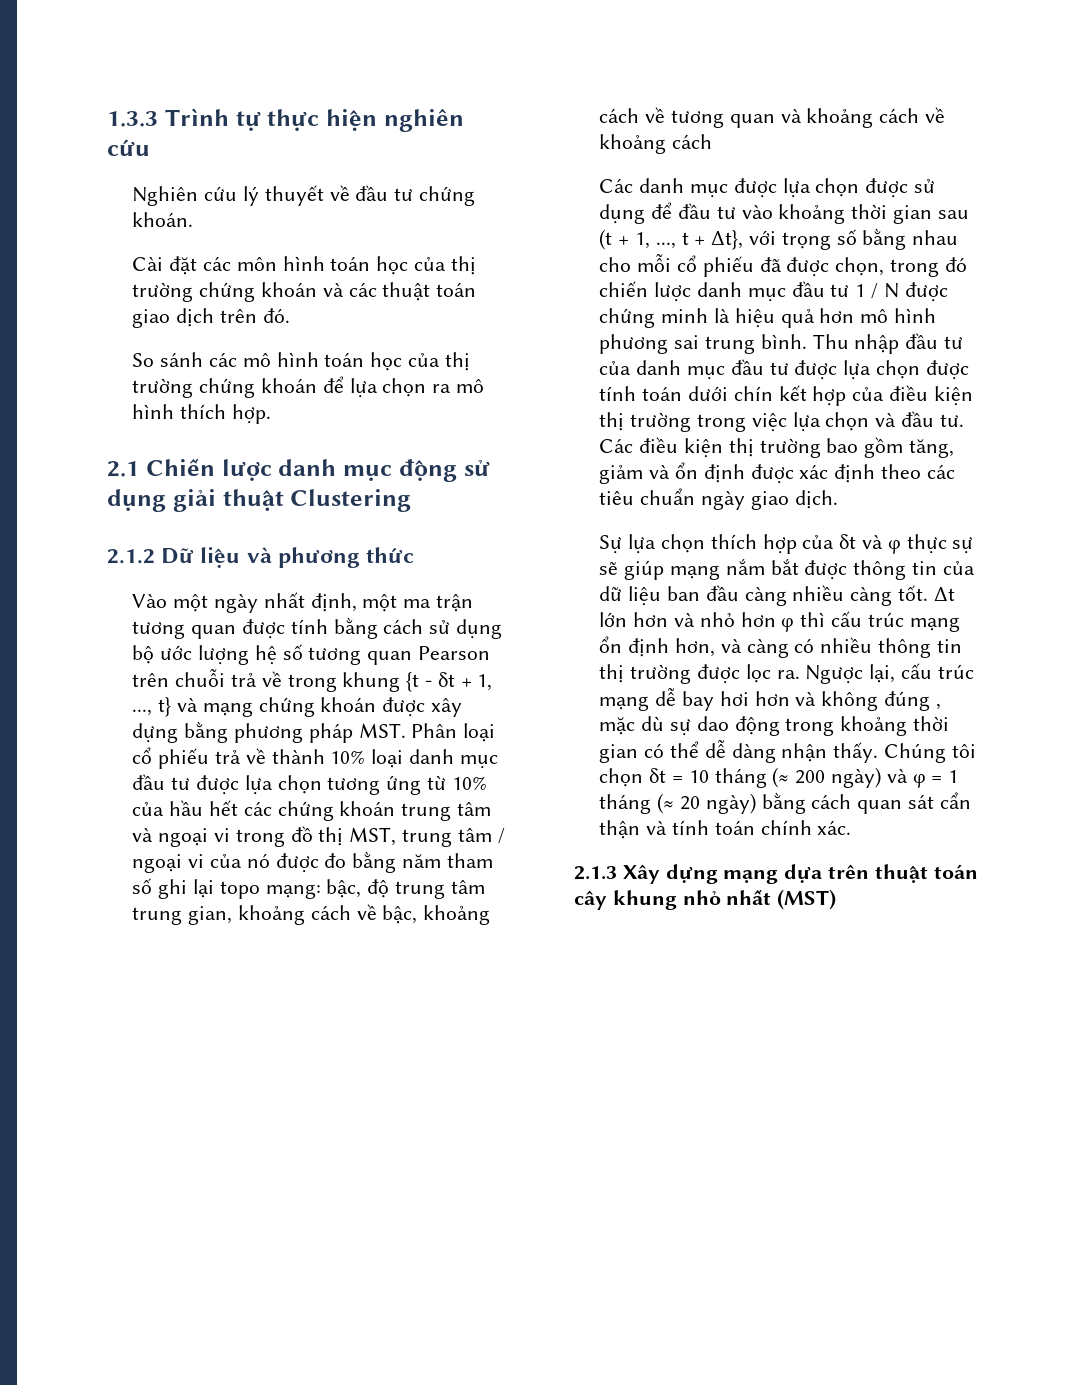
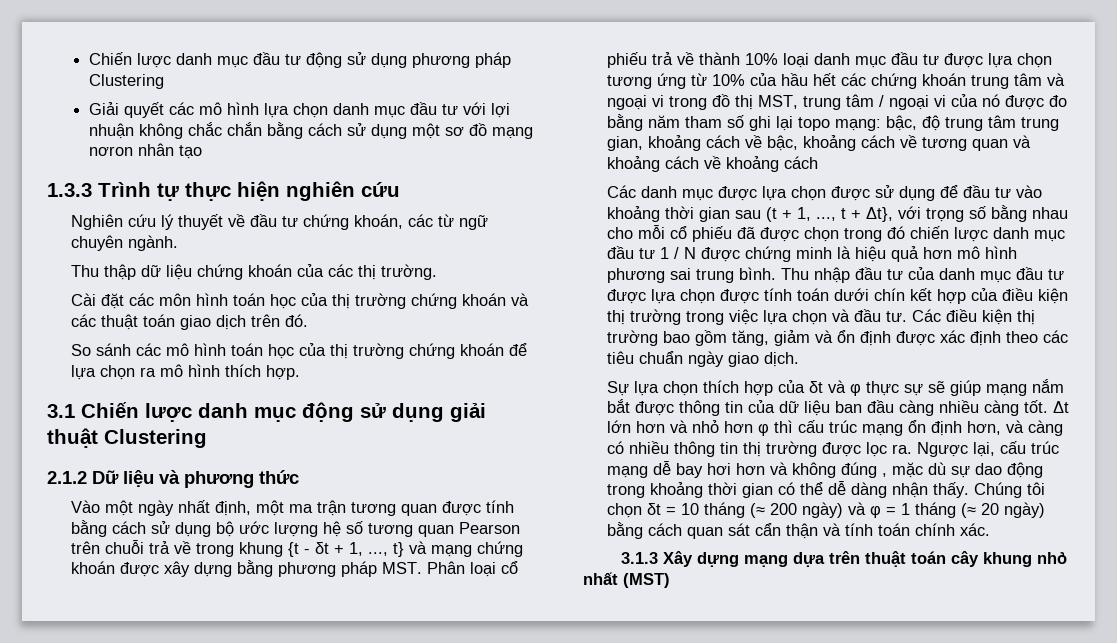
+ Chiến lược danh mục đầu tư động sử dụng phương pháp Clustering
+ Giải quyết các mô hình lựa chọn danh mục đầu tư với lợi nhuận không chắc chắn bằng cách sử dụng một sơ đồ mạng nơron nhân tạo
- Nghiên cứu lý thuyết về đầu tư chứng khoán.
+ Nghiên cứu lý thuyết về đầu tư chứng khoán, các từ ngữ chuyên ngành.
+ Thu thập dữ liệu chứng khoán của các thị trường.
- 2.1 Chiến lược danh mục động sử dụng giải thuật Clustering
+ 3.1 Chiến lược danh mục động sử dụng giải thuật Clustering
- Các danh mục được lựa chọn được sử dụng để đầu tư vào khoảng thời gian sau (t + 1, ..., t + Δt}, với trọng số bằng nhau cho mỗi cổ phiếu đã được chọn, trong đó chiến lược danh mục đầu tư 1 / N được chứng minh là hiệu quả hơn mô hình phương sai trung bình.
+ Các danh mục được lựa chọn được sử dụng để đầu tư vào khoảng thời gian sau (t + 1, ..., t + Δt}, với trọng số bằng nhau cho mỗi cổ phiếu đã được chọn trong đó chiến lược danh mục đầu tư 1 / N được chứng minh là hiệu quả hơn mô hình phương sai trung bình.
- 2.1.3 Xây dựng mạng dựa trên thuật toán cây khung nhỏ nhất (MST)
+ 3.1.3 Xây dựng mạng dựa trên thuật toán cây khung nhỏ nhất (MST)

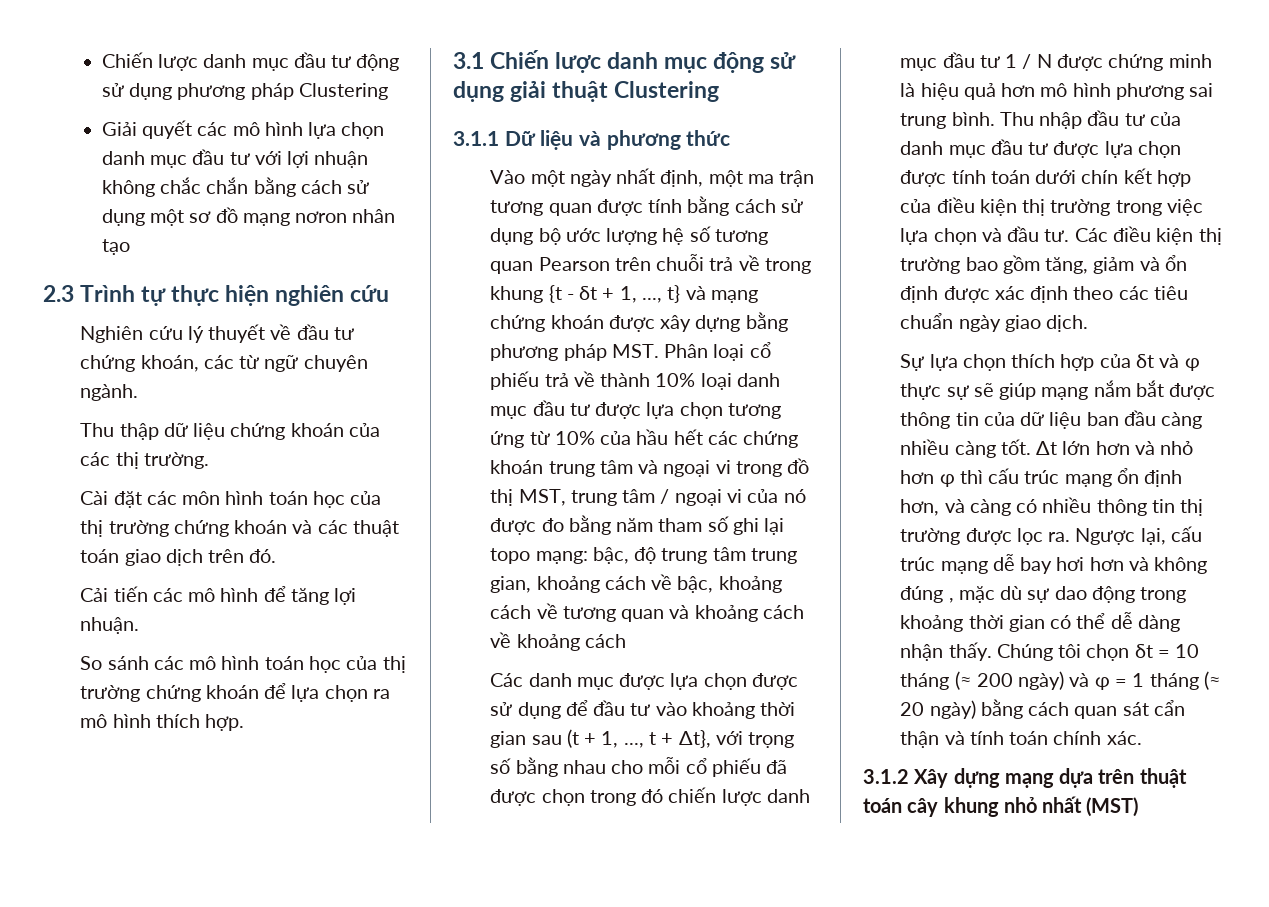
- 1.3.3 Trình tự thực hiện nghiên cứu
+ 2.3 Trình tự thực hiện nghiên cứu
+ Cải tiến các mô hình để tăng lợi nhuận.
- 2.1.2 Dữ liệu và phương thức
+ 3.1.1 Dữ liệu và phương thức
- 3.1.3 Xây dựng mạng dựa trên thuật toán cây khung nhỏ nhất (MST)
+ 3.1.2 Xây dựng mạng dựa trên thuật toán cây khung nhỏ nhất (MST)

